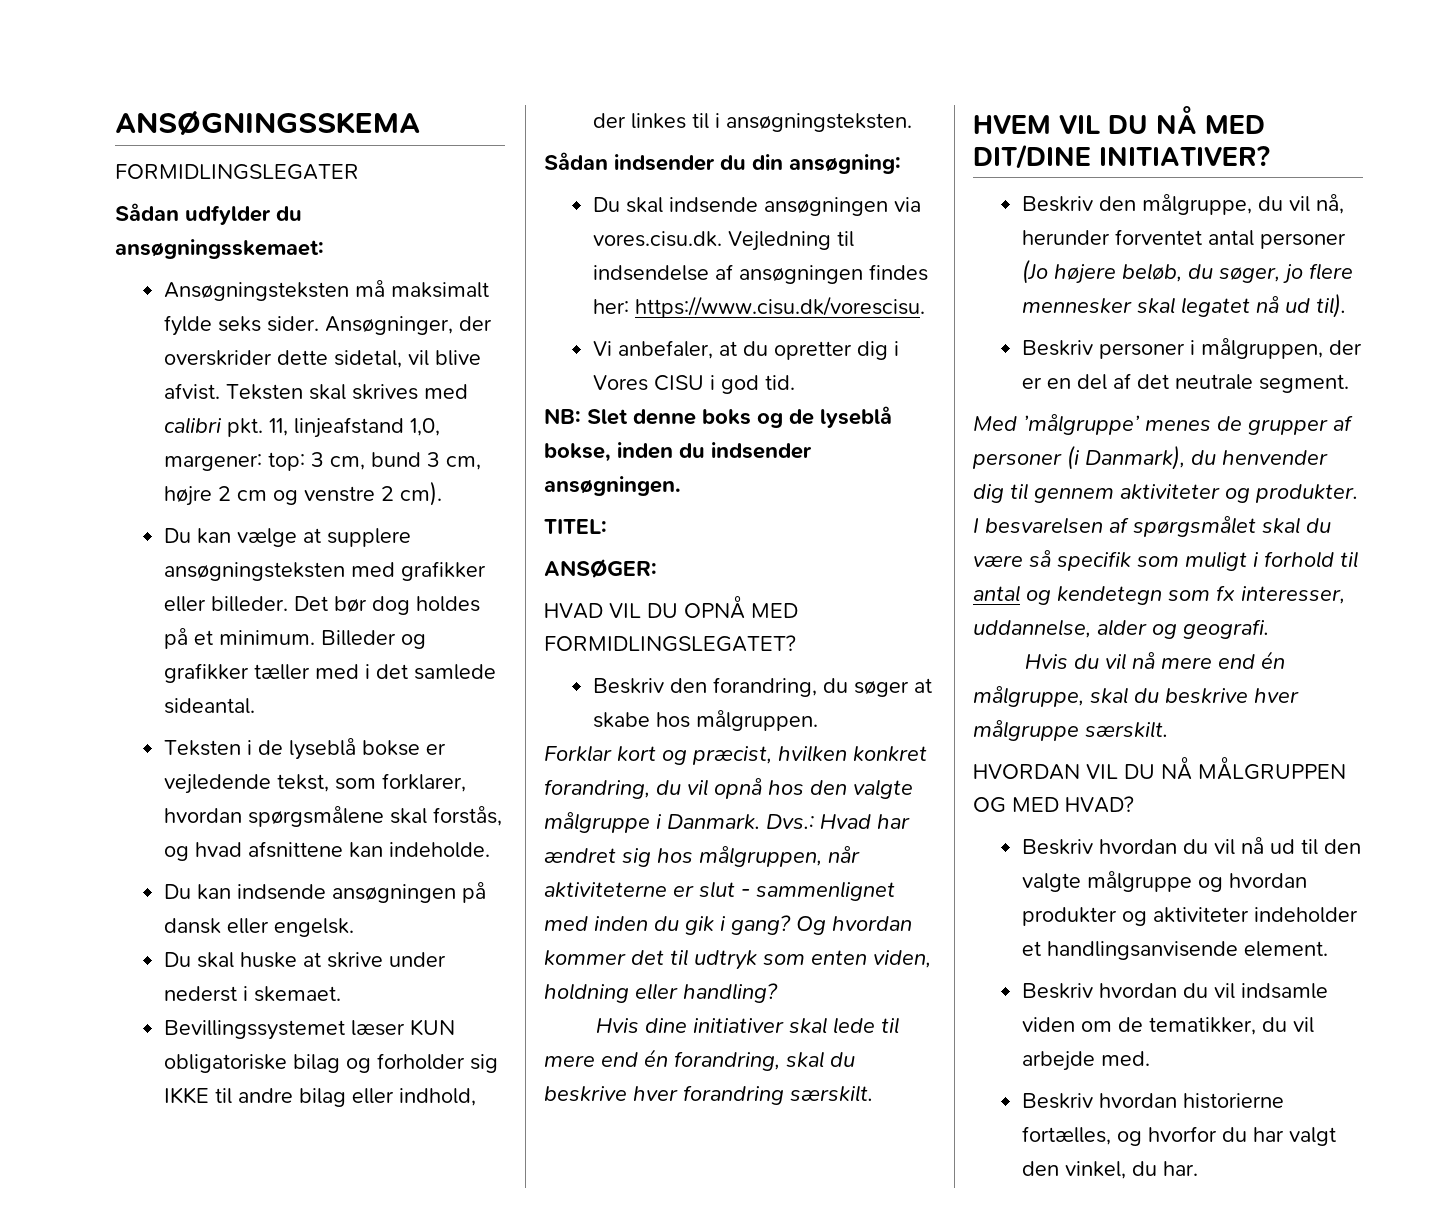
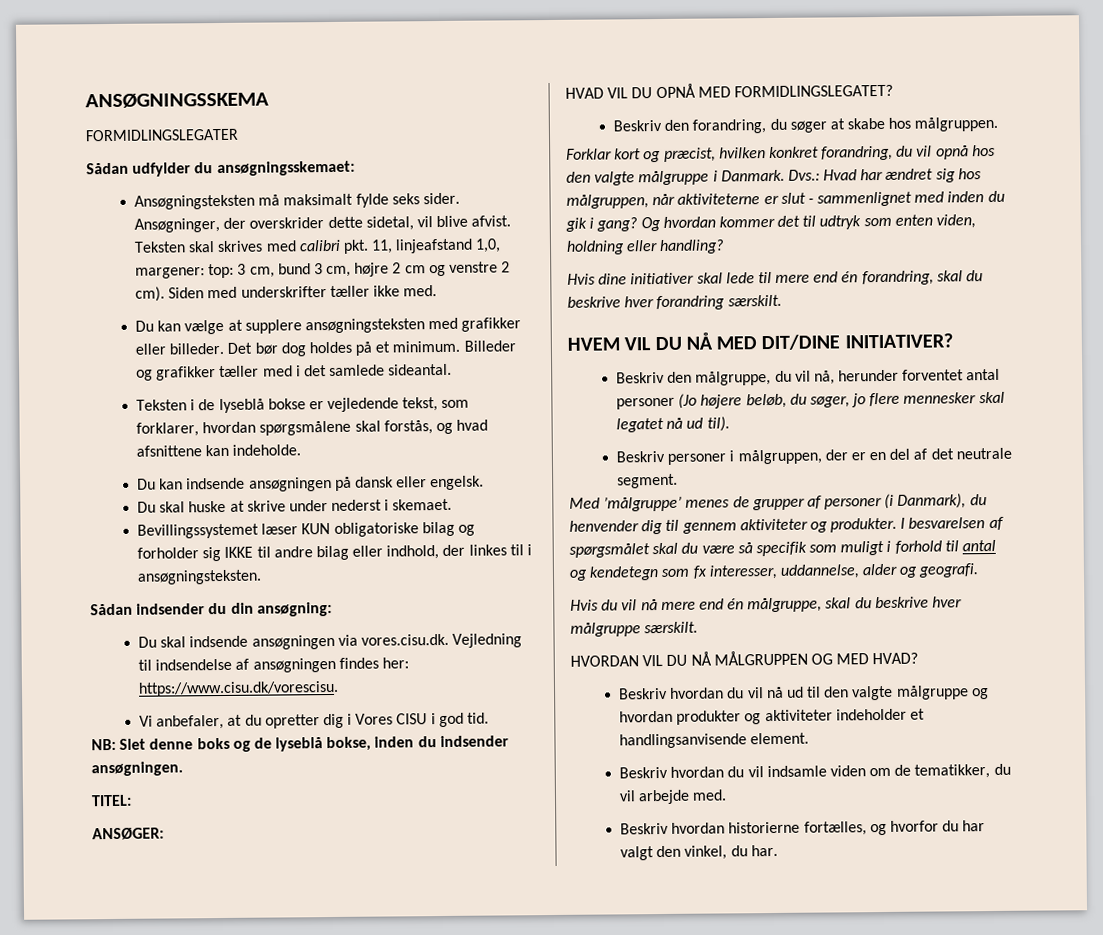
+ Siden med underskrifter tæller ikke med.

